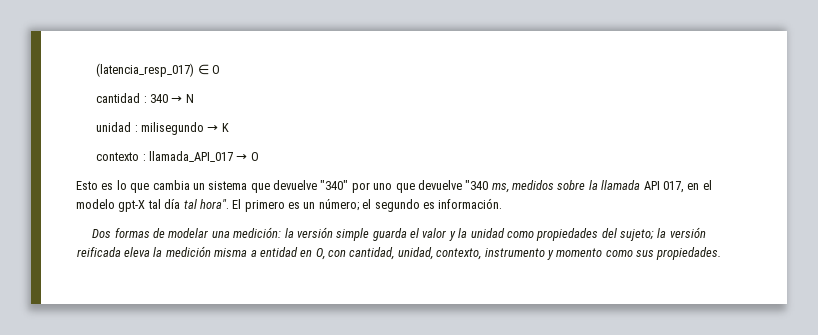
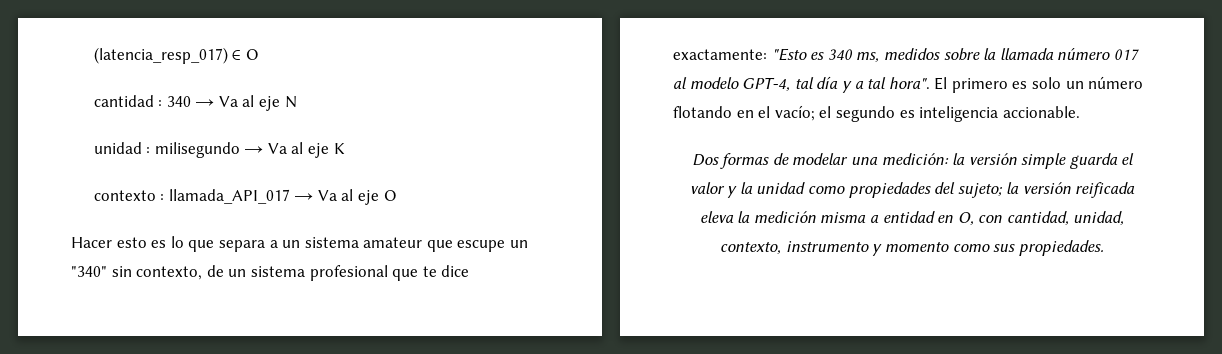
- cantidad : 340 → N
+ cantidad : 340 → Va al eje N
- unidad : milisegundo → K
+ unidad : milisegundo → Va al eje K
- contexto : llamada_API_017 → O
- Esto es lo que cambia un sistema que devuelve "340" por uno que devuelve "340 ms, medidos sobre la llamada API 017, en el modelo gpt-X tal día tal hora".
+ contexto : llamada_API_017 → Va al eje O
+ Hacer esto es lo que separa a un sistema amateur que escupe un "340" sin contexto, de un sistema profesional que te dice exactamente: "Esto es 340 ms, medidos sobre la llamada número 017 al modelo GPT-4, tal día y a tal hora".
- El primero es un número; el segundo es información.
+ El primero es solo un número flotando en el vacío; el segundo es inteligencia accionable.

